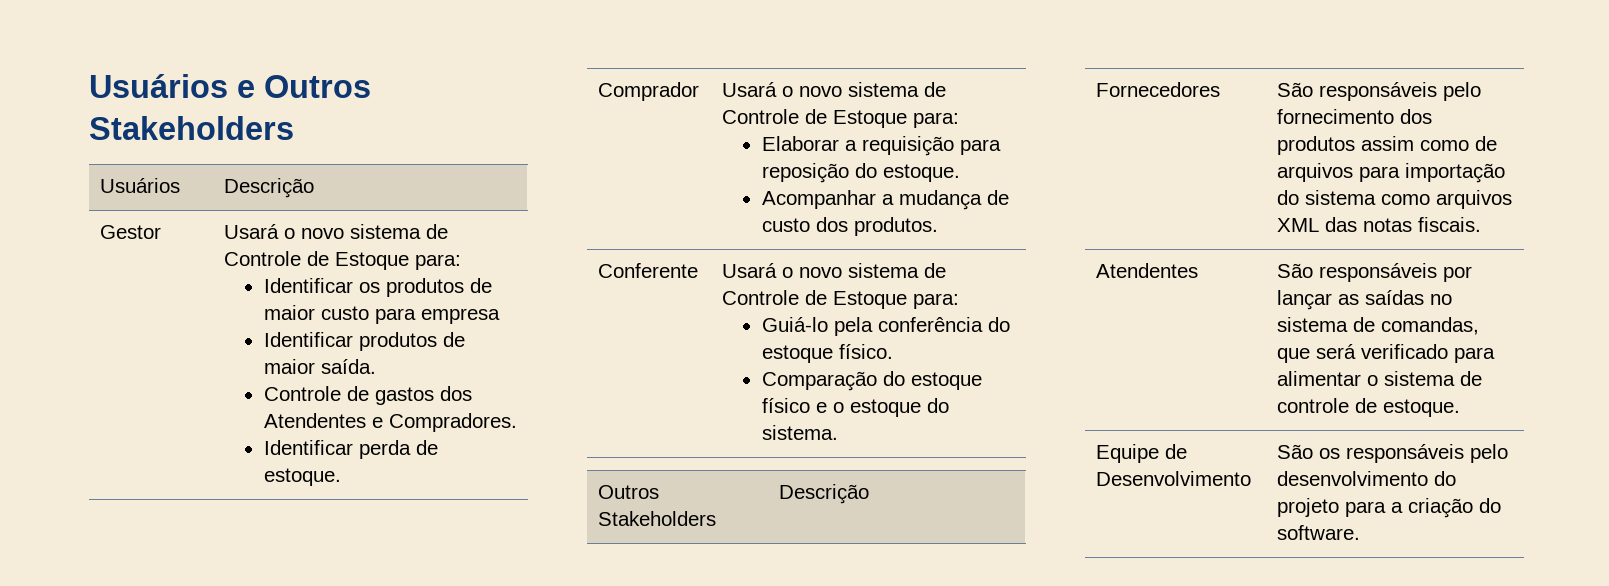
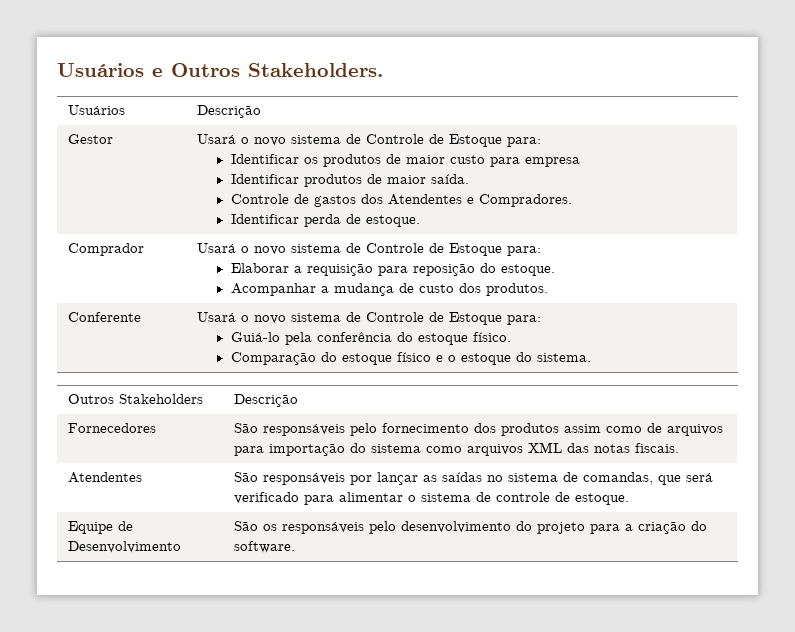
- Usuários e Outros Stakeholders
+ Usuários e Outros Stakeholders.

